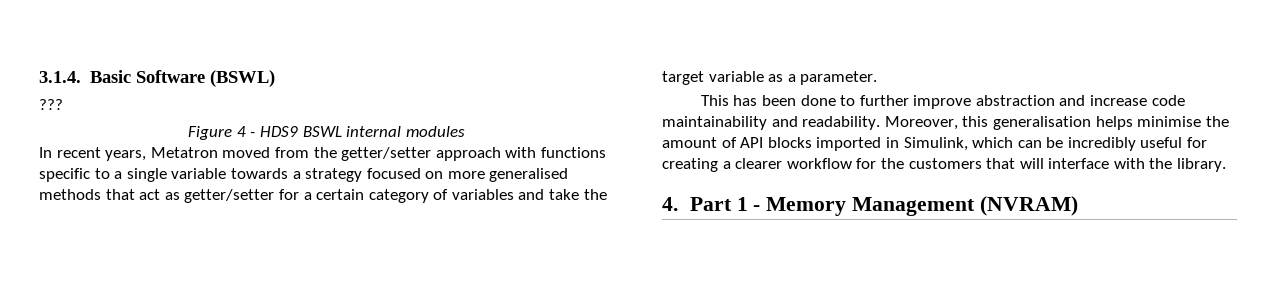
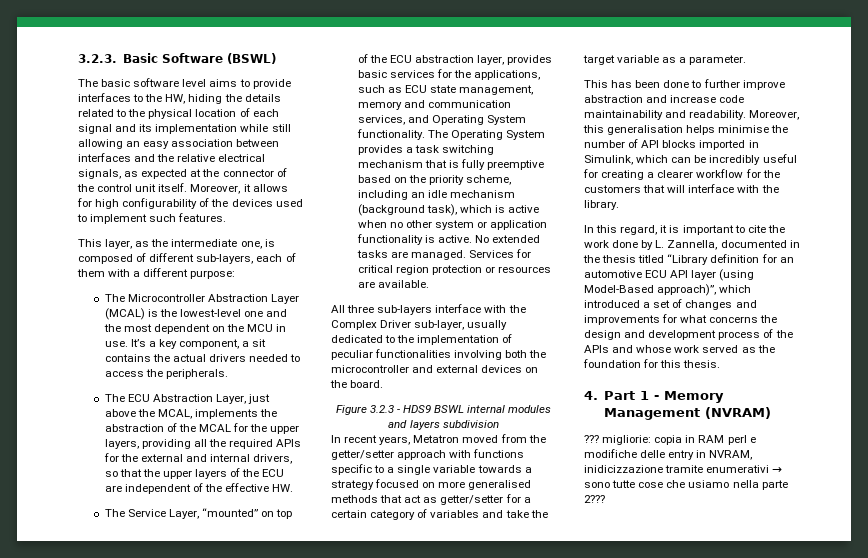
- 3.1.4. Basic Software (BSWL)
+ 3.2.3. Basic Software (BSWL)
- ???
+ The basic software level aims to provide interfaces to the HW, hiding the details related to the physical location of each signal and its implementation while still allowing an easy association between interfaces and the relative electrical signals, as expected at the connector of the control unit itself. Moreover, it allows for high configurability of the devices used to implement such features.
+ This layer, as the intermediate one, is composed of different sub-layers, each of them with a different purpose:
+ The Microcontroller Abstraction Layer (MCAL) is the lowest-level one and the most dependent on the MCU in use. It’s a key component, a sit contains the actual drivers needed to access the peripherals.
+ The ECU Abstraction Layer, just above the MCAL, implements the abstraction of the MCAL for the upper layers, providing all the required APIs for the external and internal drivers, so that the upper layers of the ECU are independent of the effective HW.
+ The Service Layer, “mounted” on top of the ECU abstraction layer, provides basic services for the applications, such as ECU state management, memory and communication services, and Operating System functionality. The Operating System provides a task switching mechanism that is fully preemptive based on the priority scheme, including an idle mechanism (background task), which is active when no other system or application functionality is active. No extended tasks are managed. Services for critical region protection or resources are available.
+ All three sub-layers interface with the Complex Driver sub-layer, usually dedicated to the implementation of peculiar functionalities involving both the microcontroller and external devices on the board.
- Figure 4 - HDS9 BSWL internal modules
+ Figure 3.2.3 - HDS9 BSWL internal modules and layers subdivision
- Moreover, this generalisation helps minimise the amount of API blocks imported in Simulink, which can be incredibly useful for creating a clearer workflow for the customers that will interface with the library.
+ Moreover, this generalisation helps minimise the number of API blocks imported in Simulink, which can be incredibly useful for creating a clearer workflow for the customers that will interface with the library.
+ In this regard, it is important to cite the work done by L. Zannella, documented in the thesis titled “Library definition for an automotive ECU API layer (using Model-Based approach)”, which introduced a set of changes and improvements for what concerns the design and development process of the APIs and whose work served as the foundation for this thesis.
+ ??? migliorie: copia in RAM perl e modifiche delle entry in NVRAM, inidicizzazione tramite enumerativi → sono tutte cose che usiamo nella parte 2???

